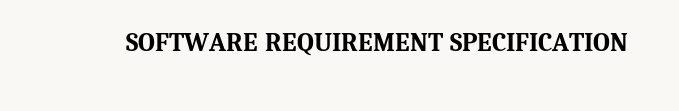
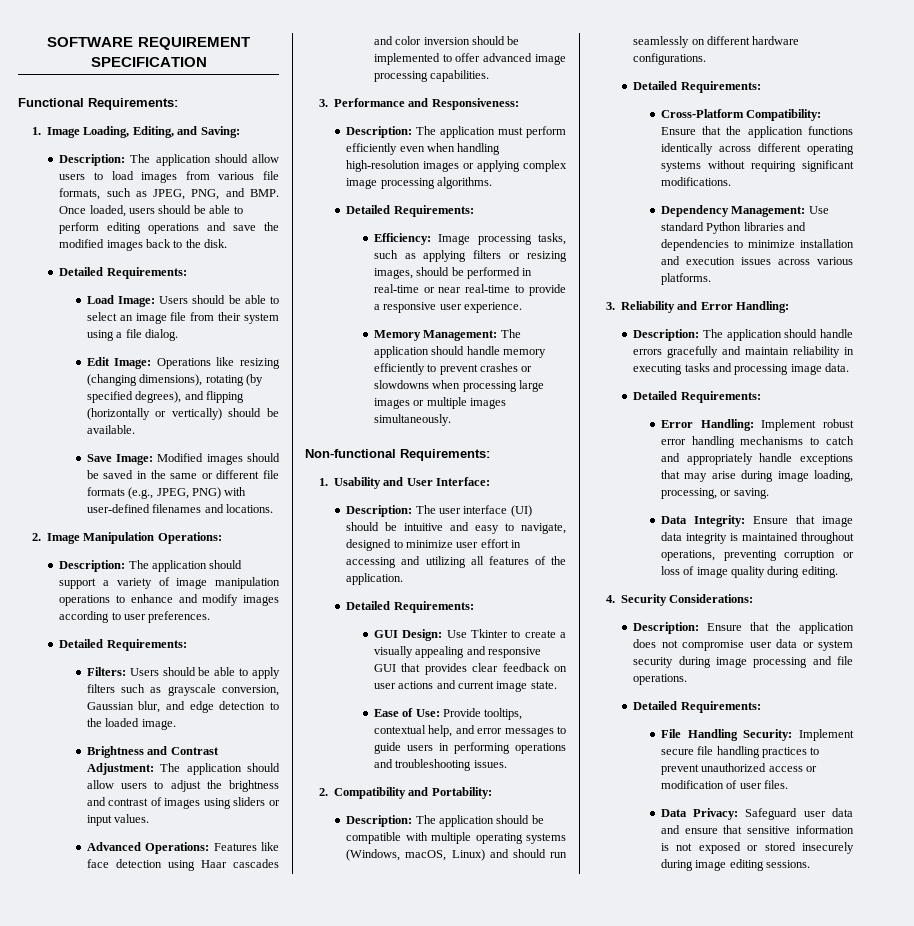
+ Functional Requirements:
+ 1. Image Loading, Editing, and Saving:
+ Description: The application should allow users to load images from various file formats, such as JPEG, PNG, and BMP. Once loaded, users should be able to perform editing operations and save the modified images back to the disk.
+ Detailed Requirements:
+ Load Image: Users should be able to select an image file from their system using a file dialog.
+ Edit Image: Operations like resizing (changing dimensions), rotating (by specified degrees), and flipping (horizontally or vertically) should be available.
+ Save Image: Modified images should be saved in the same or different file formats (e.g., JPEG, PNG) with user-defined filenames and locations.
+ 2. Image Manipulation Operations:
+ Description: The application should support a variety of image manipulation operations to enhance and modify images according to user preferences.
+ Detailed Requirements:
+ Filters: Users should be able to apply filters such as grayscale conversion, Gaussian blur, and edge detection to the loaded image.
+ Brightness and Contrast Adjustment: The application should allow users to adjust the brightness and contrast of images using sliders or input values.
+ Advanced Operations: Features like face detection using Haar cascades and color inversion should be implemented to offer advanced image processing capabilities.
+ 3. Performance and Responsiveness:
+ Description: The application must perform efficiently even when handling high-resolution images or applying complex image processing algorithms.
+ Detailed Requirements:
+ Efficiency: Image processing tasks, such as applying filters or resizing images, should be performed in real-time or near real-time to provide a responsive user experience.
+ Memory Management: The application should handle memory efficiently to prevent crashes or slowdowns when processing large images or multiple images simultaneously.
+ Non-functional Requirements:
+ 1. Usability and User Interface:
+ Description: The user interface (UI) should be intuitive and easy to navigate, designed to minimize user effort in accessing and utilizing all features of the application.
+ Detailed Requirements:
+ GUI Design: Use Tkinter to create a visually appealing and responsive GUI that provides clear feedback on user actions and current image state.
+ Ease of Use: Provide tooltips, contextual help, and error messages to guide users in performing operations and troubleshooting issues.
+ 2. Compatibility and Portability:
+ Description: The application should be compatible with multiple operating systems (Windows, macOS, Linux) and should run seamlessly on different hardware configurations.
+ Detailed Requirements:
+ Cross-Platform Compatibility: Ensure that the application functions identically across different operating systems without requiring significant modifications.
+ Dependency Management: Use standard Python libraries and dependencies to minimize installation and execution issues across various platforms.
+ 3. Reliability and Error Handling:
+ Description: The application should handle errors gracefully and maintain reliability in executing tasks and processing image data.
+ Detailed Requirements:
+ Error Handling: Implement robust error handling mechanisms to catch and appropriately handle exceptions that may arise during image loading, processing, or saving.
+ Data Integrity: Ensure that image data integrity is maintained throughout operations, preventing corruption or loss of image quality during editing.
+ 4. Security Considerations:
+ Description: Ensure that the application does not compromise user data or system security during image processing and file operations.
+ Detailed Requirements:
+ File Handling Security: Implement secure file handling practices to prevent unauthorized access or modification of user files.
+ Data Privacy: Safeguard user data and ensure that sensitive information is not exposed or stored insecurely during image editing sessions.

